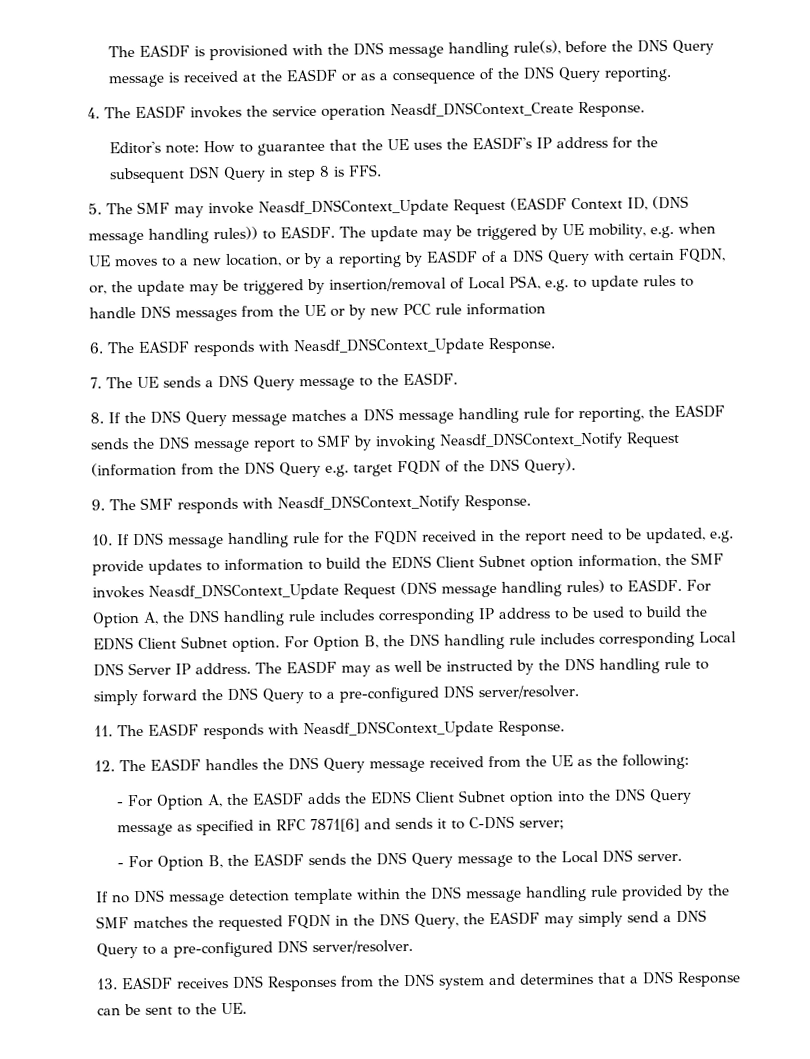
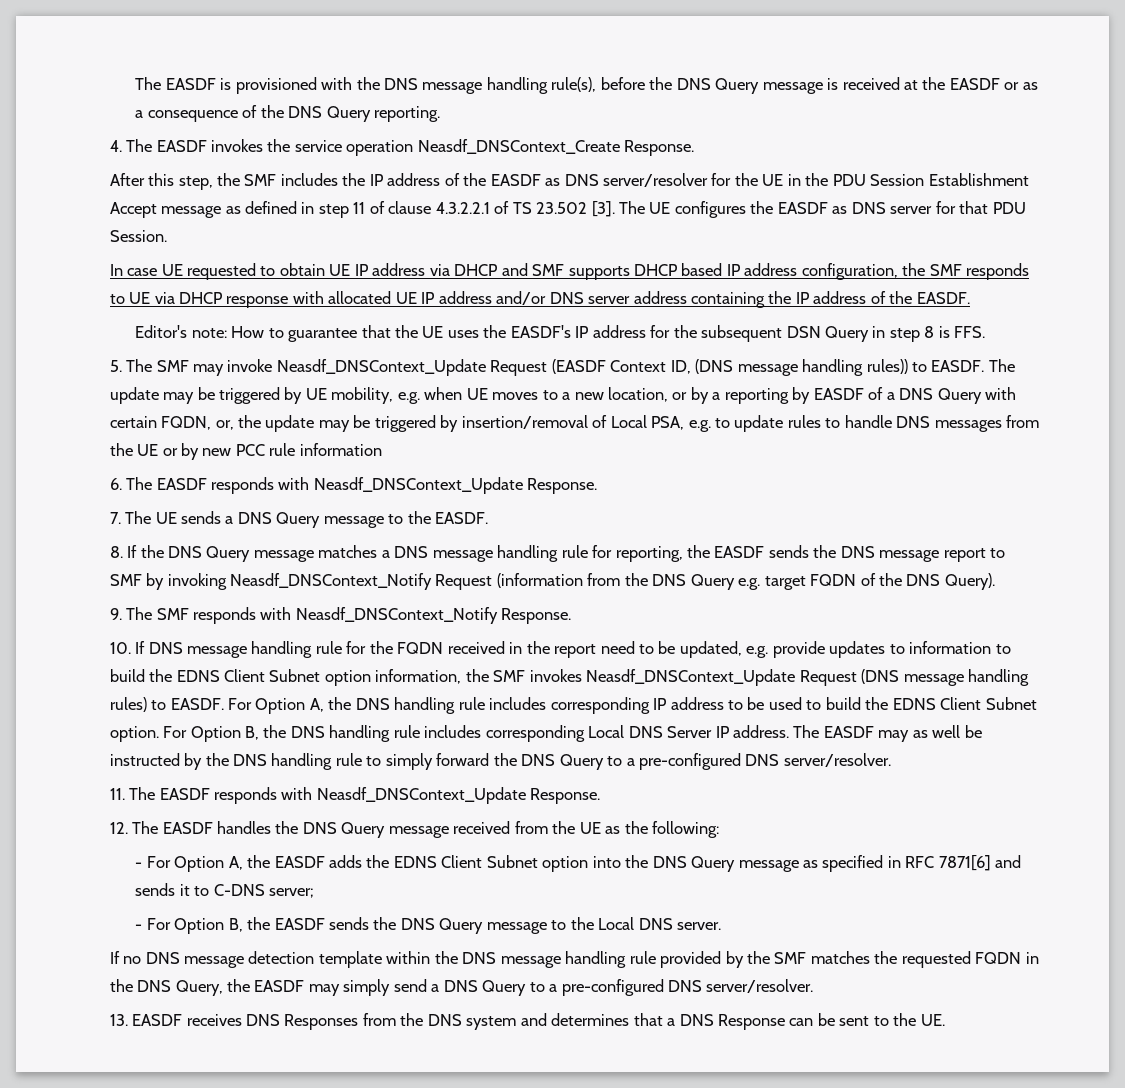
+ After this step, the SMF includes the IP address of the EASDF as DNS server/resolver for the UE in the PDU Session Establishment Accept message as defined in step 11 of clause 4.3.2.2.1 of TS 23.502 [3]. The UE configures the EASDF as DNS server for that PDU Session.
+ In case UE requested to obtain UE IP address via DHCP and SMF supports DHCP based IP address configuration, the SMF responds to UE via DHCP response with allocated UE IP address and/or DNS server address containing the IP address of the EASDF.

